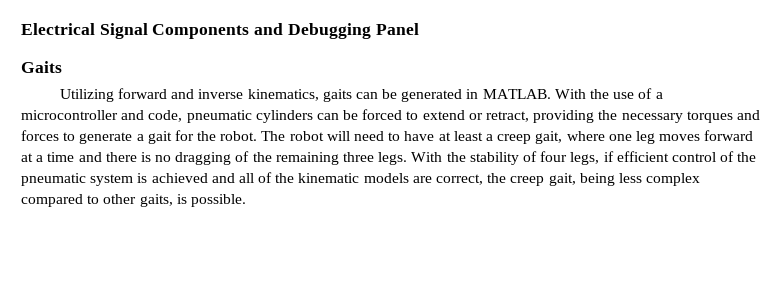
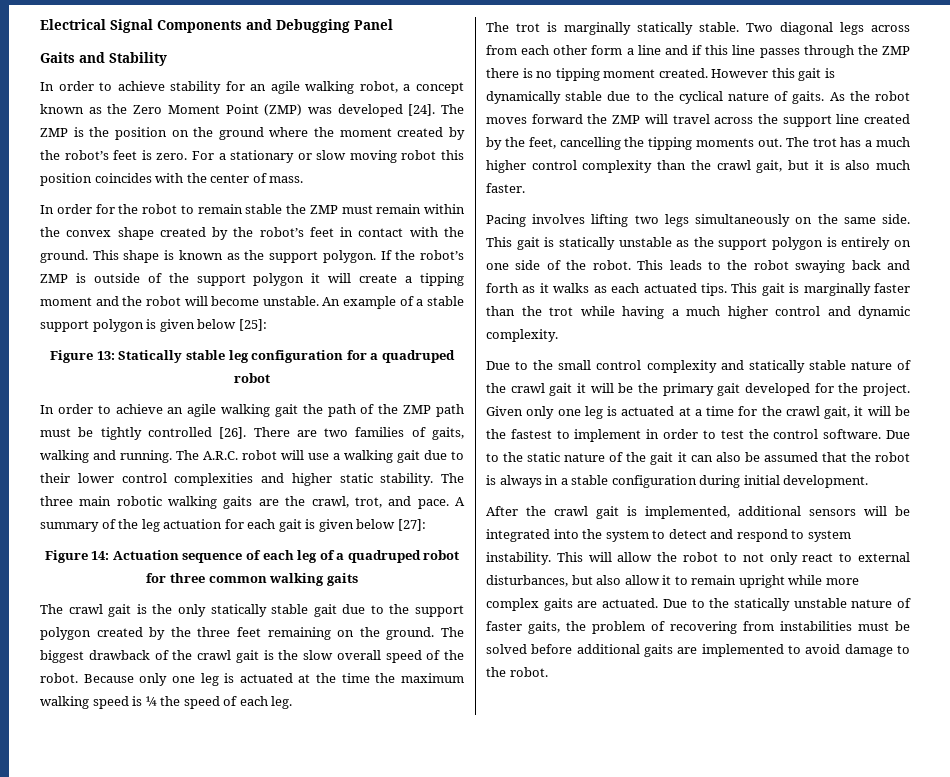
- Gaits
- Utilizing forward and inverse kinematics, gaits can be generated in MATLAB. With the use of a microcontroller and code, pneumatic cylinders can be forced to extend or retract, providing the necessary torques and forces to generate a gait for the robot. The robot will need to have at least a creep gait, where one leg moves forward at a time and there is no dragging of the remaining three legs. With the stability of four legs, if efficient control of the pneumatic system is achieved and all of the kinematic models are correct, the creep gait, being less complex compared to other gaits, is possible.
+ Gaits and Stability
+ In order to achieve stability for an agile walking robot, a concept known as the Zero Moment Point (ZMP) was developed [24]. The ZMP is the position on the ground where the moment created by the robot’s feet is zero. For a stationary or slow moving robot this position coincides with the center of mass.
+ In order for the robot to remain stable the ZMP must remain within the convex shape created by the robot’s feet in contact with the ground. This shape is known as the support polygon. If the robot’s ZMP is outside of the support polygon it will create a tipping moment and the robot will become unstable. An example of a stable support polygon is given below [25]:
+ Figure 13: Statically stable leg configuration for a quadruped robot
+ In order to achieve an agile walking gait the path of the ZMP path must be tightly controlled [26]. There are two families of gaits, walking and running. The A.R.C. robot will use a walking gait due to their lower control complexities and higher static stability. The three main robotic walking gaits are the crawl, trot, and pace. A summary of the leg actuation for each gait is given below [27]:
+ Figure 14: Actuation sequence of each leg of a quadruped robot for three common walking gaits
+ The crawl gait is the only statically stable gait due to the support polygon created by the three feet remaining on the ground. The biggest drawback of the crawl gait is the slow overall speed of the robot. Because only one leg is actuated at the time the maximum walking speed is ¼ the speed of each leg.
+ The trot is marginally statically stable. Two diagonal legs across from each other form a line and if this line passes through the ZMP there is no tipping moment created. However this gait is dynamically stable due to the cyclical nature of gaits. As the robot moves forward the ZMP will travel across the support line created by the feet, cancelling the tipping moments out. The trot has a much higher control complexity than the crawl gait, but it is also much faster.
+ Pacing involves lifting two legs simultaneously on the same side. This gait is statically unstable as the support polygon is entirely on one side of the robot. This leads to the robot swaying back and forth as it walks as each actuated tips. This gait is marginally faster than the trot while having a much higher control and dynamic complexity.
+ Due to the small control complexity and statically stable nature of the crawl gait it will be the primary gait developed for the project. Given only one leg is actuated at a time for the crawl gait, it will be the fastest to implement in order to test the control software. Due to the static nature of the gait it can also be assumed that the robot is always in a stable configuration during initial development.
+ After the crawl gait is implemented, additional sensors will be integrated into the system to detect and respond to system instability. This will allow the robot to not only react to external disturbances, but also allow it to remain upright while more complex gaits are actuated. Due to the statically unstable nature of faster gaits, the problem of recovering from instabilities must be solved before additional gaits are implemented to avoid damage to the robot.

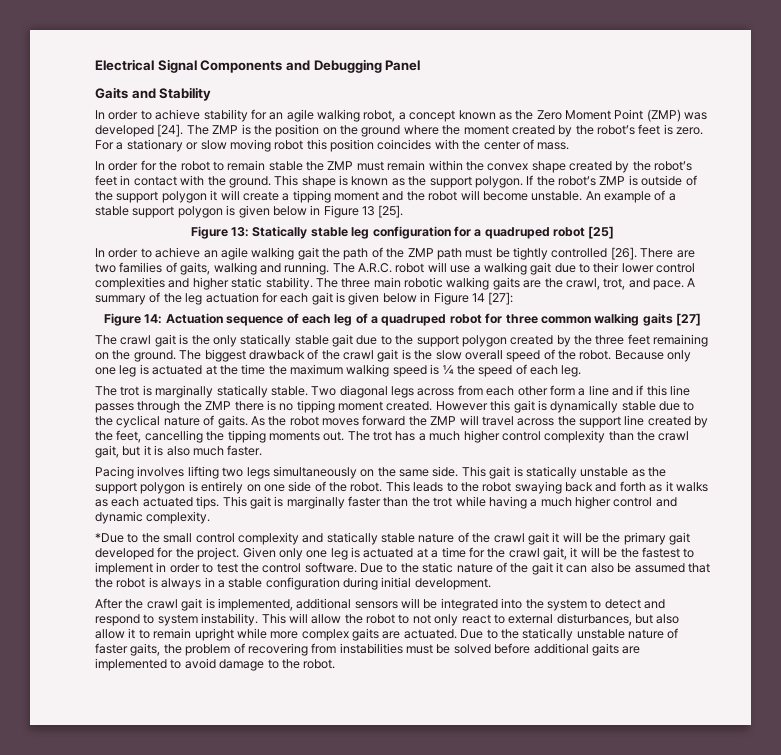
- An example of a stable support polygon is given below [25]:
+ An example of a stable support polygon is given below in Figure 13 [25].
- Figure 13: Statically stable leg configuration for a quadruped robot
+ Figure 13: Statically stable leg configuration for a quadruped robot [25]
- A summary of the leg actuation for each gait is given below [27]:
+ A summary of the leg actuation for each gait is given below in Figure 14 [27]:
- Figure 14: Actuation sequence of each leg of a quadruped robot for three common walking gaits
+ Figure 14: Actuation sequence of each leg of a quadruped robot for three common walking gaits [27]
- Due to the small control complexity and statically stable nature of the crawl gait it will be the primary gait developed for the project.
+ *Due to the small control complexity and statically stable nature of the crawl gait it will be the primary gait developed for the project.

